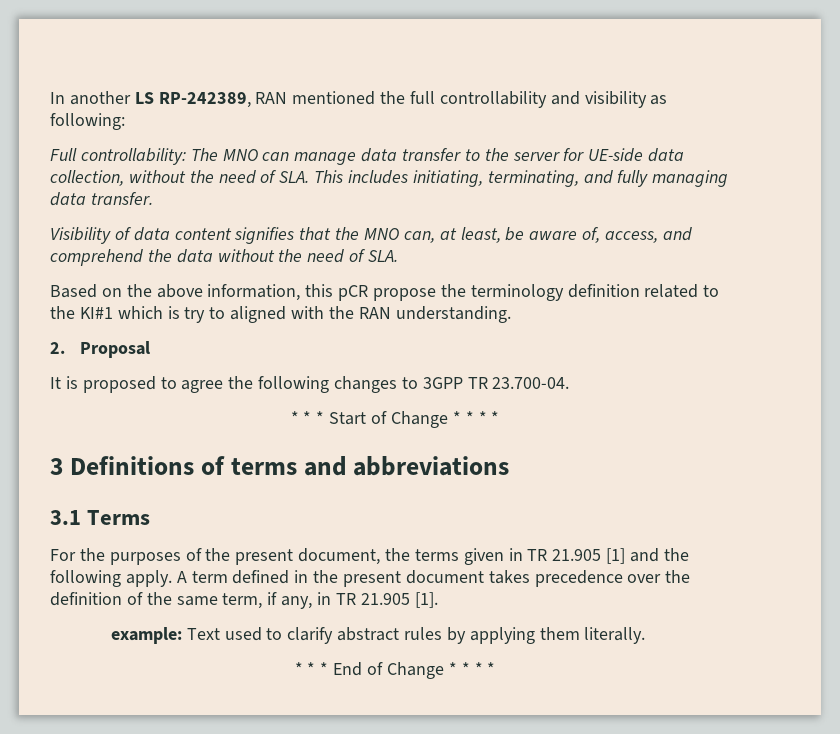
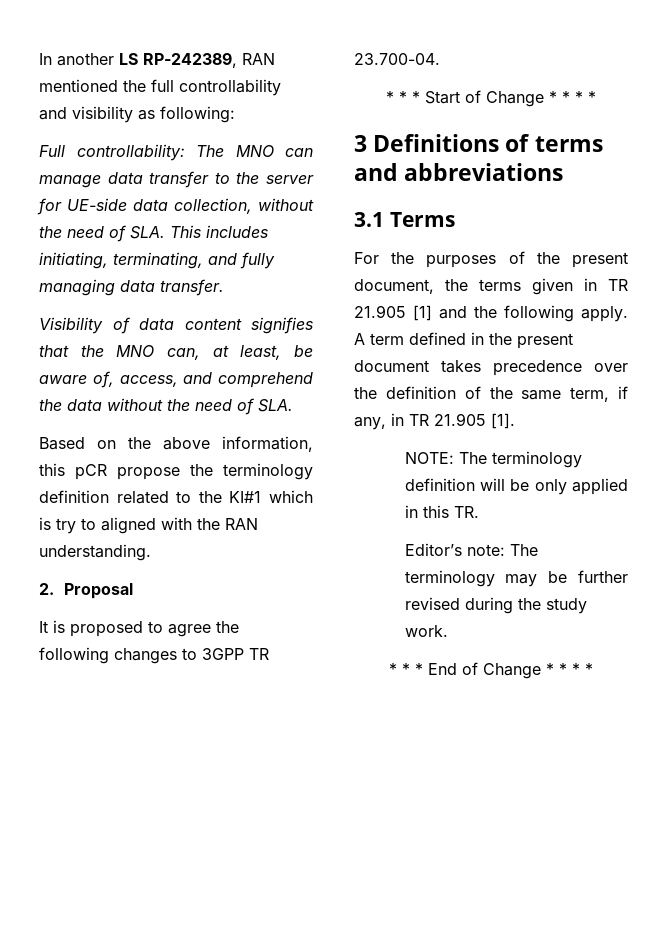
- example: Text used to clarify abstract rules by applying them literally.
+ NOTE: The terminology definition will be only applied in this TR.
+ Editor’s note: The terminology may be further revised during the study work.

